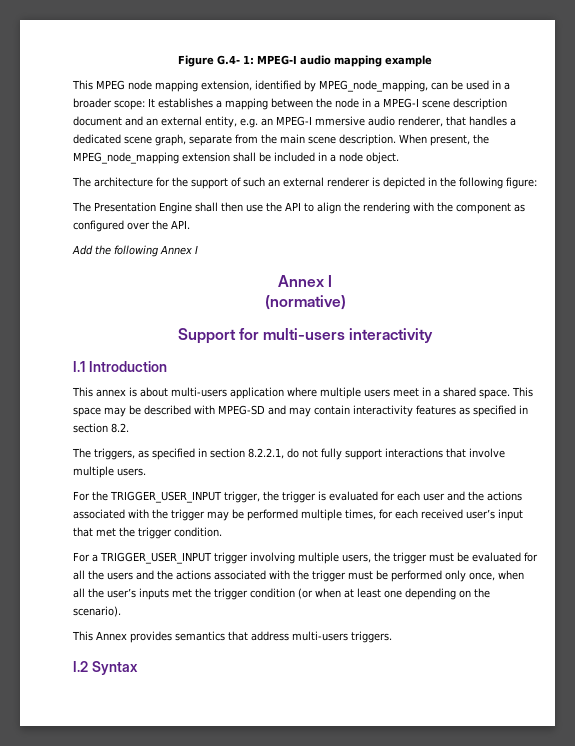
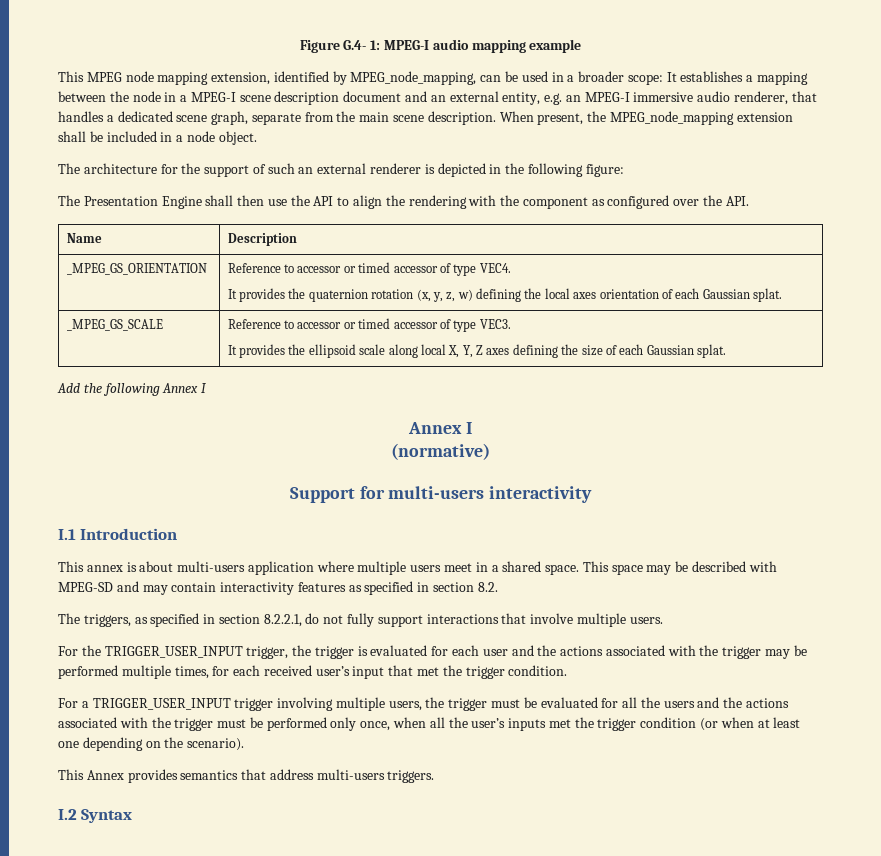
- This MPEG node mapping extension, identified by MPEG_node_mapping, can be used in a broader scope: It establishes a mapping between the node in a MPEG-I scene description document and an external entity, e.g. an MPEG-I mmersive audio renderer, that handles a dedicated scene graph, separate from the main scene description.
+ This MPEG node mapping extension, identified by MPEG_node_mapping, can be used in a broader scope: It establishes a mapping between the node in a MPEG-I scene description document and an external entity, e.g. an MPEG-I immersive audio renderer, that handles a dedicated scene graph, separate from the main scene description.
+ Name | Description
+ _MPEG_GS_ORIENTATION | Reference to accessor or timed accessor of type VEC4.
+ It provides the quaternion rotation (x, y, z, w) defining the local axes orientation of each Gaussian splat.
+ _MPEG_GS_SCALE | Reference to accessor or timed accessor of type VEC3.
+ It provides the ellipsoid scale along local X, Y, Z axes defining the size of each Gaussian splat.

